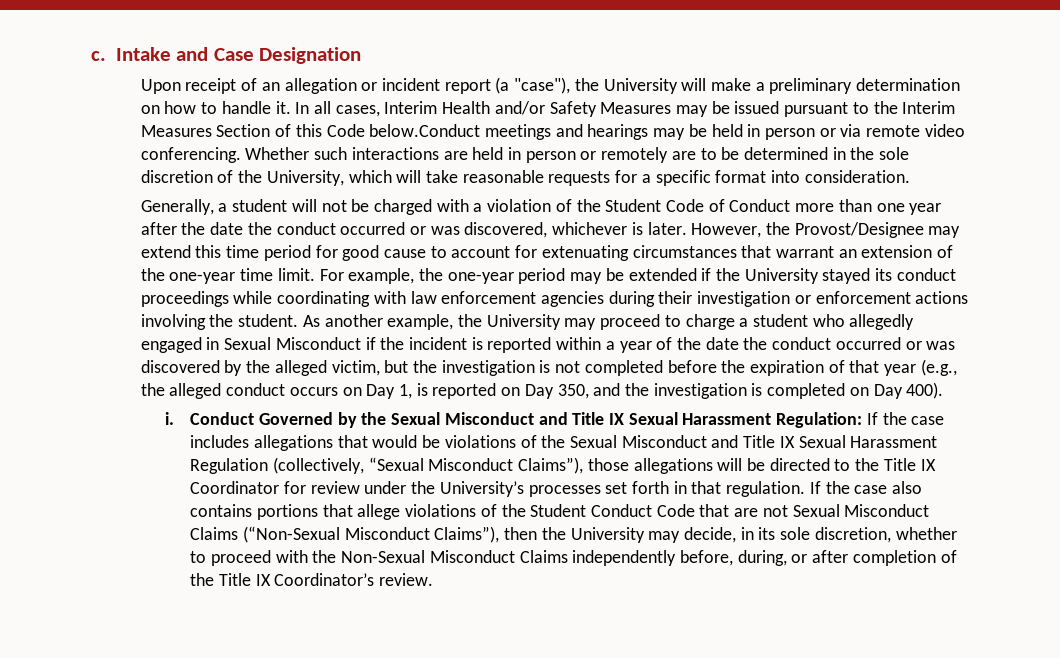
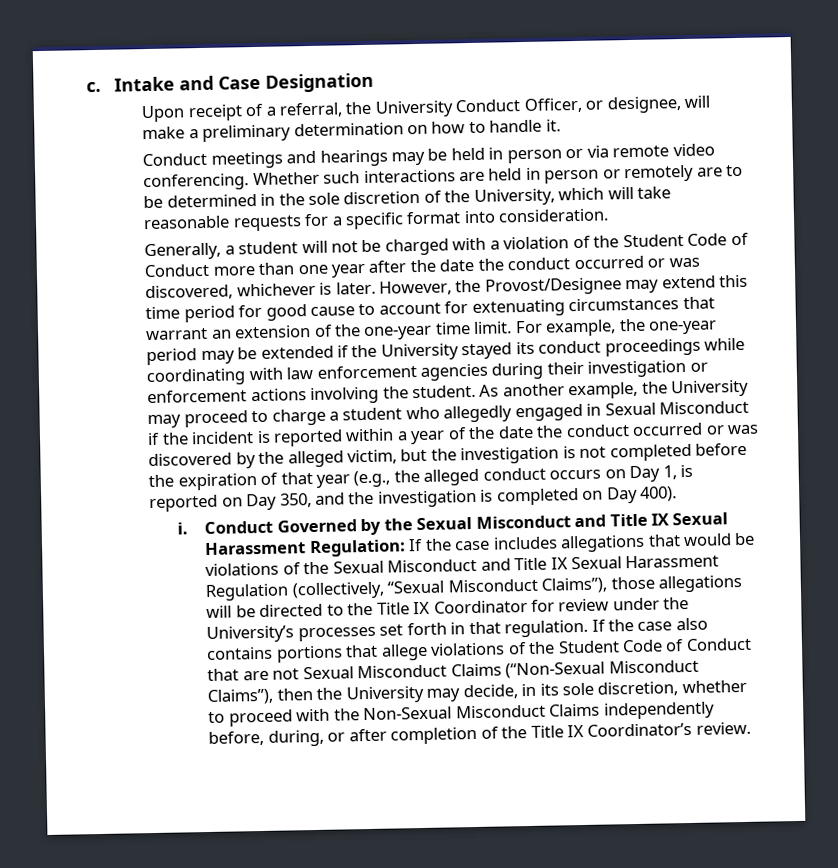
- Upon receipt of an allegation or incident report (a "case"), the University will make a preliminary determination on how to handle it. In all cases, Interim Health and/or Safety Measures may be issued pursuant to the Interim Measures Section of this Code below.Conduct meetings and hearings may be held in person or via remote video conferencing.
+ Upon receipt of a referral, the University Conduct Officer, or designee, will make a preliminary determination on how to handle it.
+ Conduct meetings and hearings may be held in person or via remote video conferencing.
- If the case also contains portions that allege violations of the Student Conduct Code that are not Sexual Misconduct Claims (“Non-Sexual Misconduct Claims”), then the University may decide, in its sole discretion, whether to proceed with the Non-Sexual Misconduct Claims independently before, during, or after completion of the Title IX Coordinator’s review.
+ If the case also contains portions that allege violations of the Student Code of Conduct that are not Sexual Misconduct Claims (“Non-Sexual Misconduct Claims”), then the University may decide, in its sole discretion, whether to proceed with the Non-Sexual Misconduct Claims independently before, during, or after completion of the Title IX Coordinator’s review.

